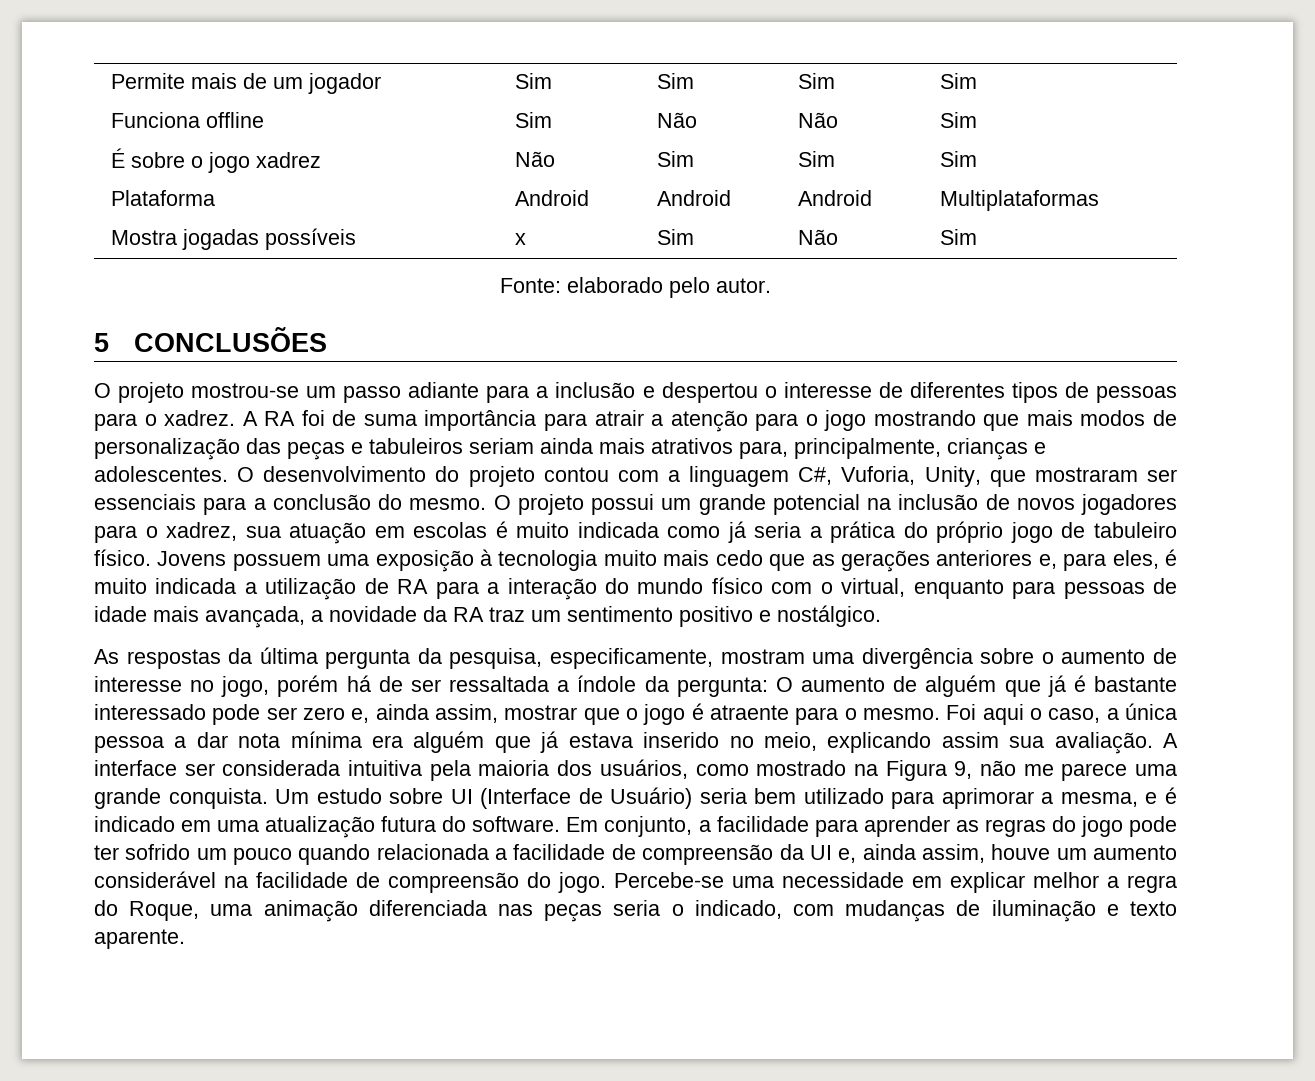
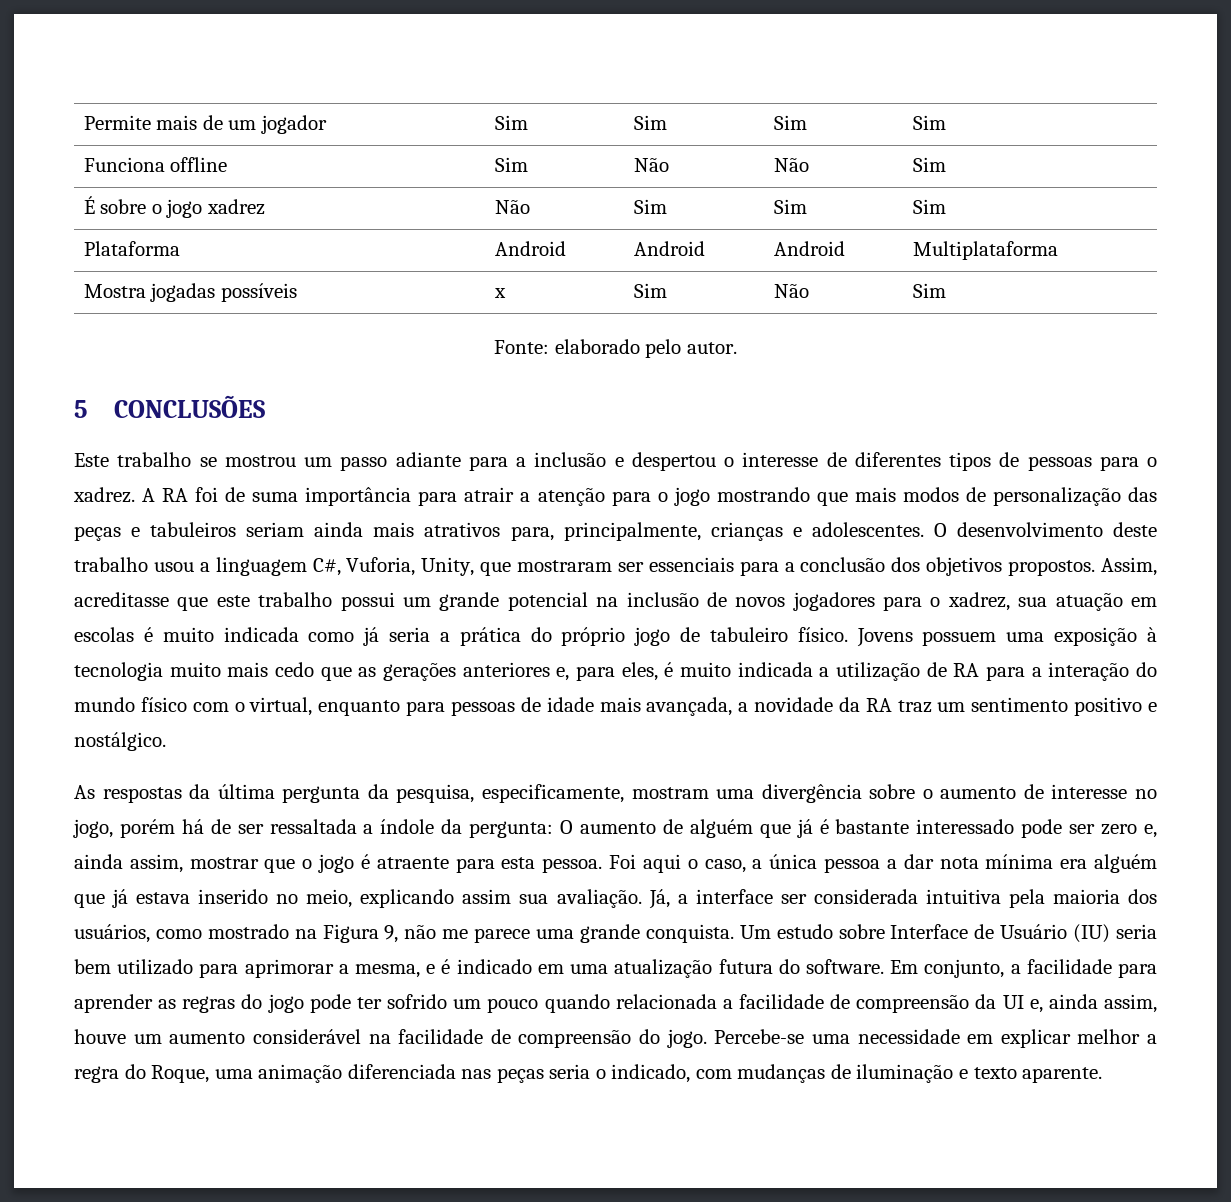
- Plataforma | Android | Android | Android | Multiplataformas
+ Plataforma | Android | Android | Android | Multiplataforma
- O projeto mostrou-se um passo adiante para a inclusão e despertou o interesse de diferentes tipos de pessoas para o xadrez.
+ Este trabalho se mostrou um passo adiante para a inclusão e despertou o interesse de diferentes tipos de pessoas para o xadrez.
- O desenvolvimento do projeto contou com a linguagem C#, Vuforia, Unity, que mostraram ser essenciais para a conclusão do mesmo. O projeto possui um grande potencial na inclusão de novos jogadores para o xadrez, sua atuação em escolas é muito indicada como já seria a prática do próprio jogo de tabuleiro físico.
+ O desenvolvimento deste trabalho usou a linguagem C#, Vuforia, Unity, que mostraram ser essenciais para a conclusão dos objetivos propostos. Assim, acreditasse que este trabalho possui um grande potencial na inclusão de novos jogadores para o xadrez, sua atuação em escolas é muito indicada como já seria a prática do próprio jogo de tabuleiro físico.
- As respostas da última pergunta da pesquisa, especificamente, mostram uma divergência sobre o aumento de interesse no jogo, porém há de ser ressaltada a índole da pergunta: O aumento de alguém que já é bastante interessado pode ser zero e, ainda assim, mostrar que o jogo é atraente para o mesmo.
+ As respostas da última pergunta da pesquisa, especificamente, mostram uma divergência sobre o aumento de interesse no jogo, porém há de ser ressaltada a índole da pergunta: O aumento de alguém que já é bastante interessado pode ser zero e, ainda assim, mostrar que o jogo é atraente para esta pessoa.
- A interface ser considerada intuitiva pela maioria dos usuários, como mostrado na Figura 9, não me parece uma grande conquista.
+ Já, a interface ser considerada intuitiva pela maioria dos usuários, como mostrado na Figura 9, não me parece uma grande conquista.
- Um estudo sobre UI (Interface de Usuário) seria bem utilizado para aprimorar a mesma, e é indicado em uma atualização futura do software.
+ Um estudo sobre Interface de Usuário (IU) seria bem utilizado para aprimorar a mesma, e é indicado em uma atualização futura do software.

